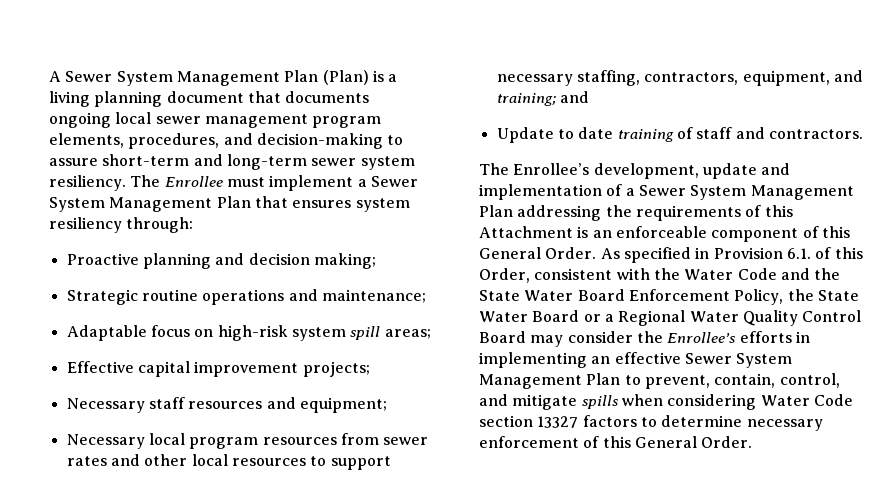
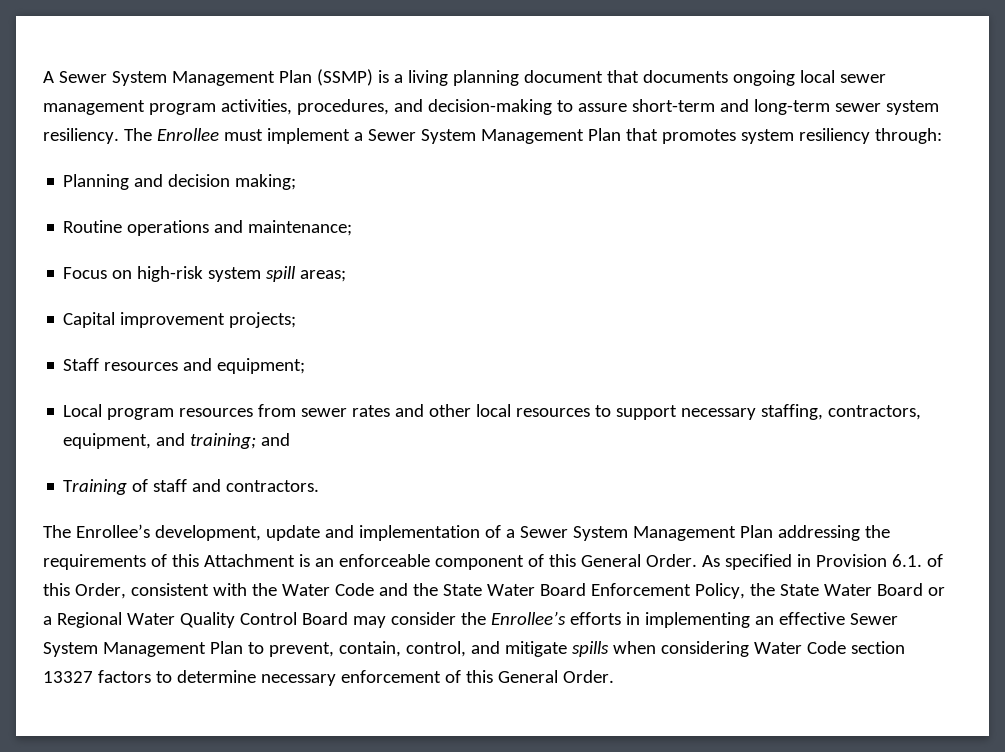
- A Sewer System Management Plan (Plan) is a living planning document that documents ongoing local sewer management program elements, procedures, and decision-making to assure short-term and long-term sewer system resiliency.
+ A Sewer System Management Plan (SSMP) is a living planning document that documents ongoing local sewer management program activities, procedures, and decision-making to assure short-term and long-term sewer system resiliency.
- The Enrollee must implement a Sewer System Management Plan that ensures system resiliency through:
+ The Enrollee must implement a Sewer System Management Plan that promotes system resiliency through:
- Proactive planning and decision making;
+ Planning and decision making;
- Strategic routine operations and maintenance;
+ Routine operations and maintenance;
- Adaptable focus on high-risk system spill areas;
+ Focus on high-risk system spill areas;
- Effective capital improvement projects;
+ Capital improvement projects;
- Necessary staff resources and equipment;
+ Staff resources and equipment;
- Necessary local program resources from sewer rates and other local resources to support necessary staffing, contractors, equipment, and training; and
+ Local program resources from sewer rates and other local resources to support necessary staffing, contractors, equipment, and training; and
- Update to date training of staff and contractors.
+ Training of staff and contractors.

